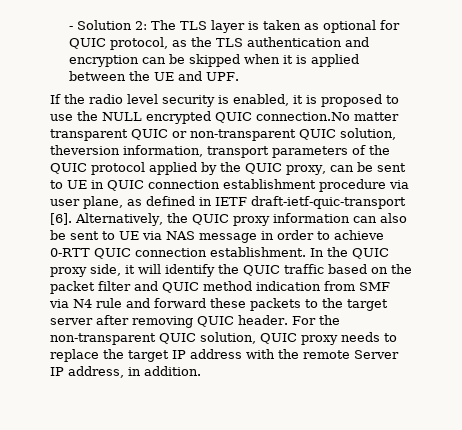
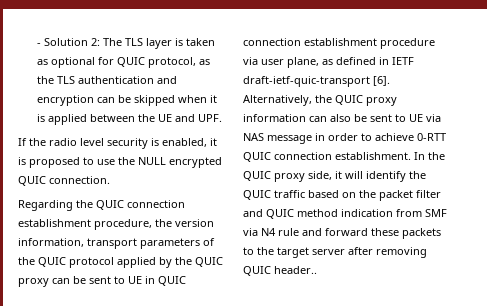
- If the radio level security is enabled, it is proposed to use the NULL encrypted QUIC connection.No matter transparent QUIC or non-transparent QUIC solution, theversion information, transport parameters of the QUIC protocol applied by the QUIC proxy, can be sent to UE in QUIC connection establishment procedure via user plane, as defined in IETF draft-ietf-quic-transport [6].
+ If the radio level security is enabled, it is proposed to use the NULL encrypted QUIC connection.
+ Regarding the QUIC connection establishment procedure, the version information, transport parameters of the QUIC protocol applied by the QUIC proxy can be sent to UE in QUIC connection establishment procedure via user plane, as defined in IETF draft-ietf-quic-transport [6].
- In the QUIC proxy side, it will identify the QUIC traffic based on the packet filter and QUIC method indication from SMF via N4 rule and forward these packets to the target server after removing QUIC header. For the non-transparent QUIC solution, QUIC proxy needs to replace the target IP address with the remote Server IP address, in addition.
+ In the QUIC proxy side, it will identify the QUIC traffic based on the packet filter and QUIC method indication from SMF via N4 rule and forward these packets to the target server after removing QUIC header..

